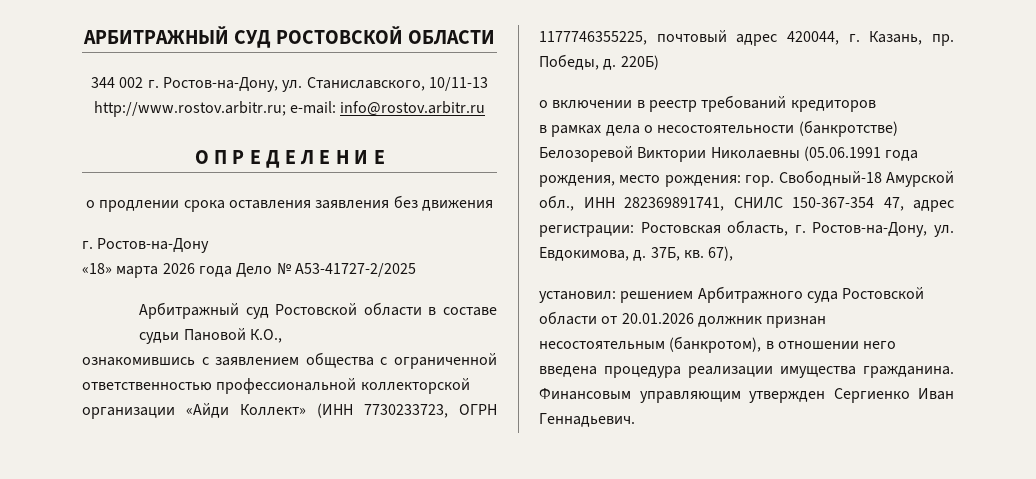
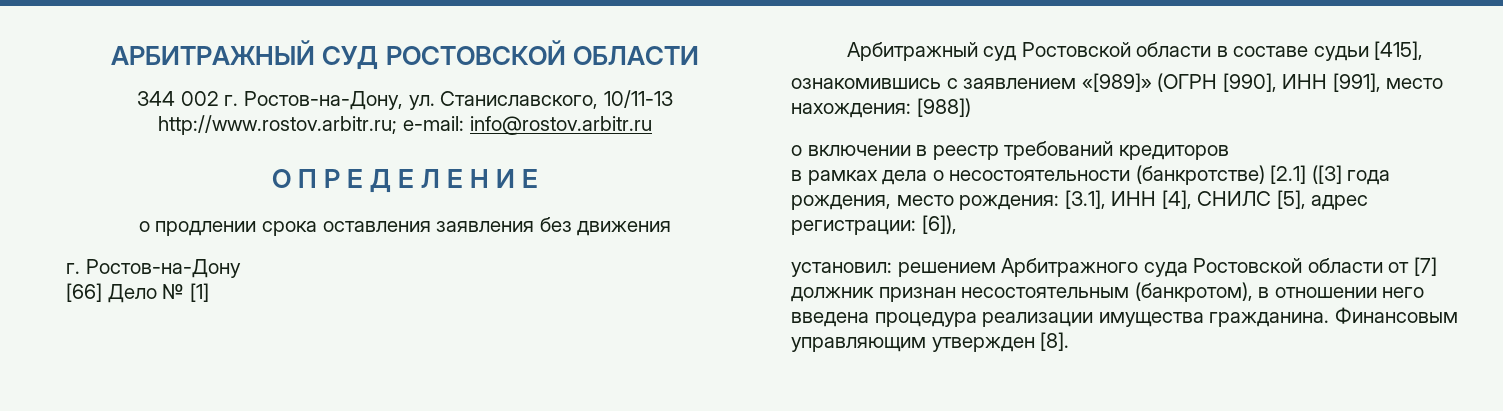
- «18» марта 2026 года Дело № А53-41727-2/2025
+ [66] Дело № [1]
- Арбитражный суд Ростовской области в составе судьи Пановой К.О.,
+ Арбитражный суд Ростовской области в составе судьи [415],
- ознакомившись с заявлением общества с ограниченной ответственностью профессиональной коллекторской организации «Айди Коллект» (ИНН 7730233723, ОГРН 1177746355225, почтовый адрес 420044, г. Казань, пр. Победы, д. 220Б)
+ ознакомившись с заявлением «[989]» (ОГРН [990], ИНН [991], место нахождения: [988])
- в рамках дела о несостоятельности (банкротстве) Белозоревой Виктории Николаевны (05.06.1991 года рождения, место рождения: гор. Свободный-18 Амурской обл., ИНН 282369891741, СНИЛС 150-367-354 47, адрес регистрации: Ростовская область, г. Ростов-на-Дону, ул. Евдокимова, д. 37Б, кв. 67),
+ в рамках дела о несостоятельности (банкротстве) [2.1] ([3] года рождения, место рождения: [3.1], ИНН [4], СНИЛС [5], адрес регистрации: [6]),
- установил: решением Арбитражного суда Ростовской области от 20.01.2026 должник признан несостоятельным (банкротом), в отношении него введена процедура реализации имущества гражданина.
+ установил: решением Арбитражного суда Ростовской области от [7] должник признан несостоятельным (банкротом), в отношении него введена процедура реализации имущества гражданина.
- Финансовым управляющим утвержден Сергиенко Иван Геннадьевич.
+ Финансовым управляющим утвержден [8].

